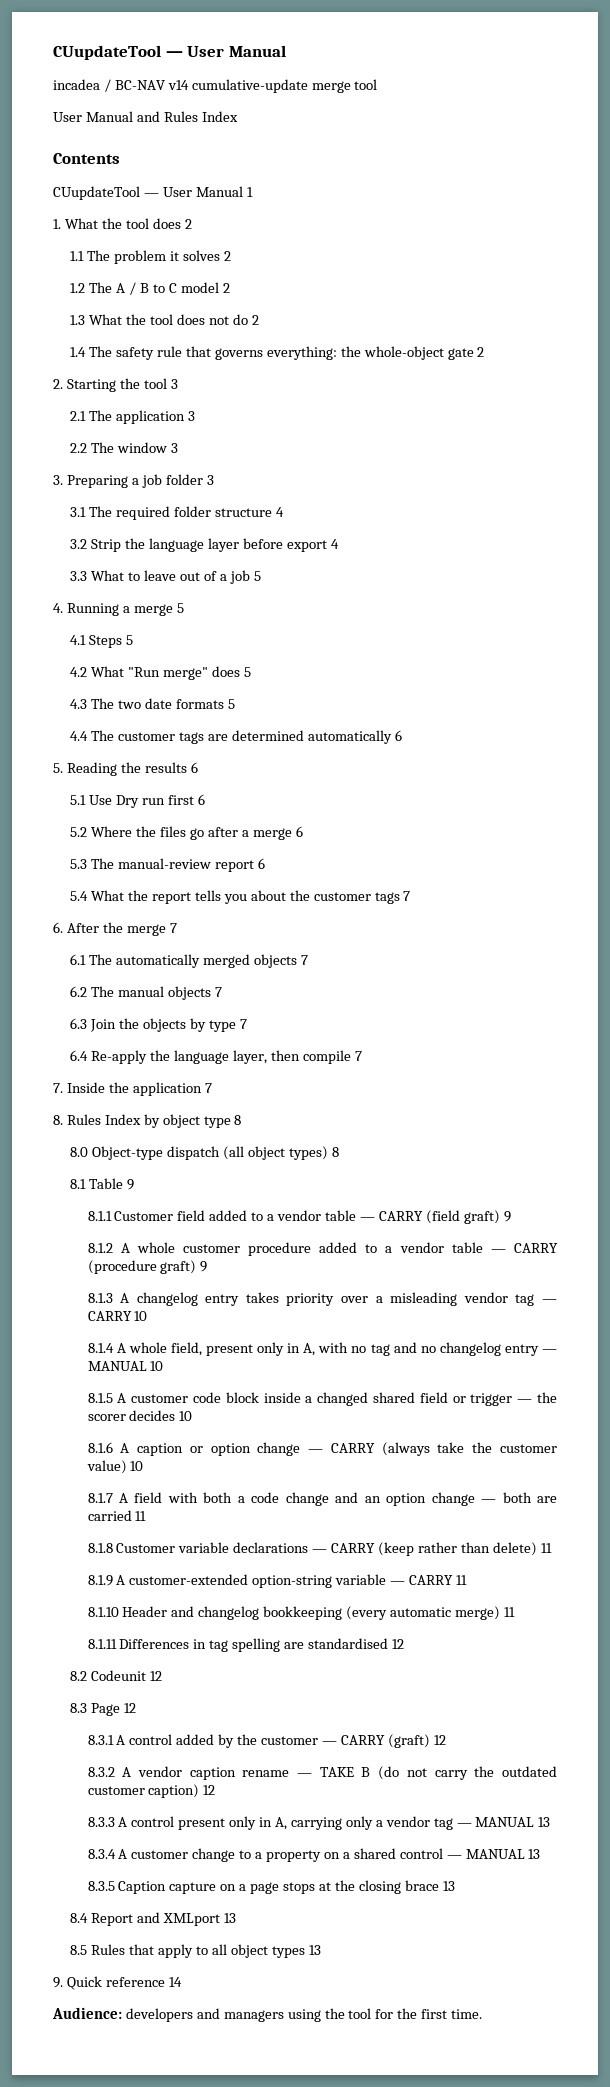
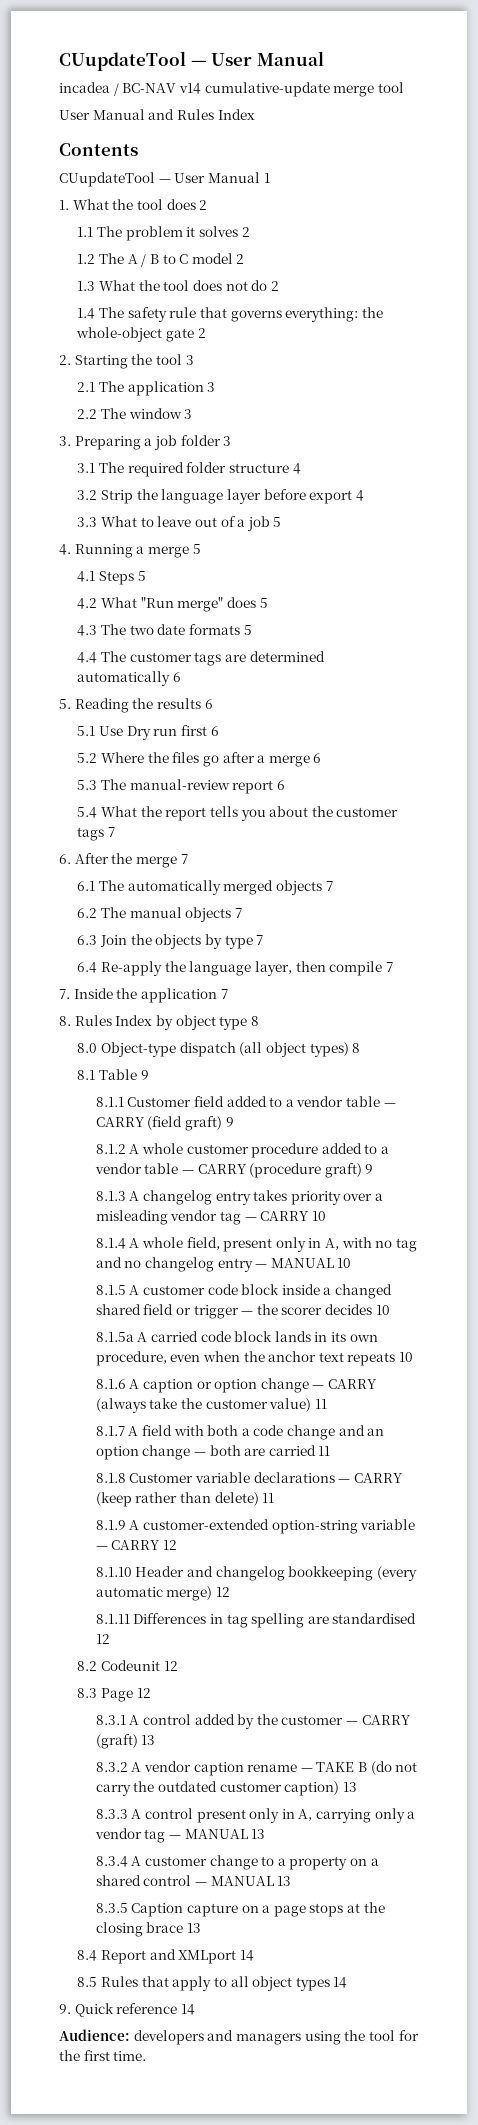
+ 8.1.5a A carried code block lands in its own procedure, even when the anchor text repeats 10
- 8.1.6 A caption or option change — CARRY (always take the customer value) 10
+ 8.1.6 A caption or option change — CARRY (always take the customer value) 11
- 8.1.9 A customer-extended option-string variable — CARRY 11
+ 8.1.9 A customer-extended option-string variable — CARRY 12
- 8.1.10 Header and changelog bookkeeping (every automatic merge) 11
+ 8.1.10 Header and changelog bookkeeping (every automatic merge) 12
- 8.3.1 A control added by the customer — CARRY (graft) 12
+ 8.3.1 A control added by the customer — CARRY (graft) 13
- 8.3.2 A vendor caption rename — TAKE B (do not carry the outdated customer caption) 12
+ 8.3.2 A vendor caption rename — TAKE B (do not carry the outdated customer caption) 13
- 8.4 Report and XMLport 13
+ 8.4 Report and XMLport 14
- 8.5 Rules that apply to all object types 13
+ 8.5 Rules that apply to all object types 14

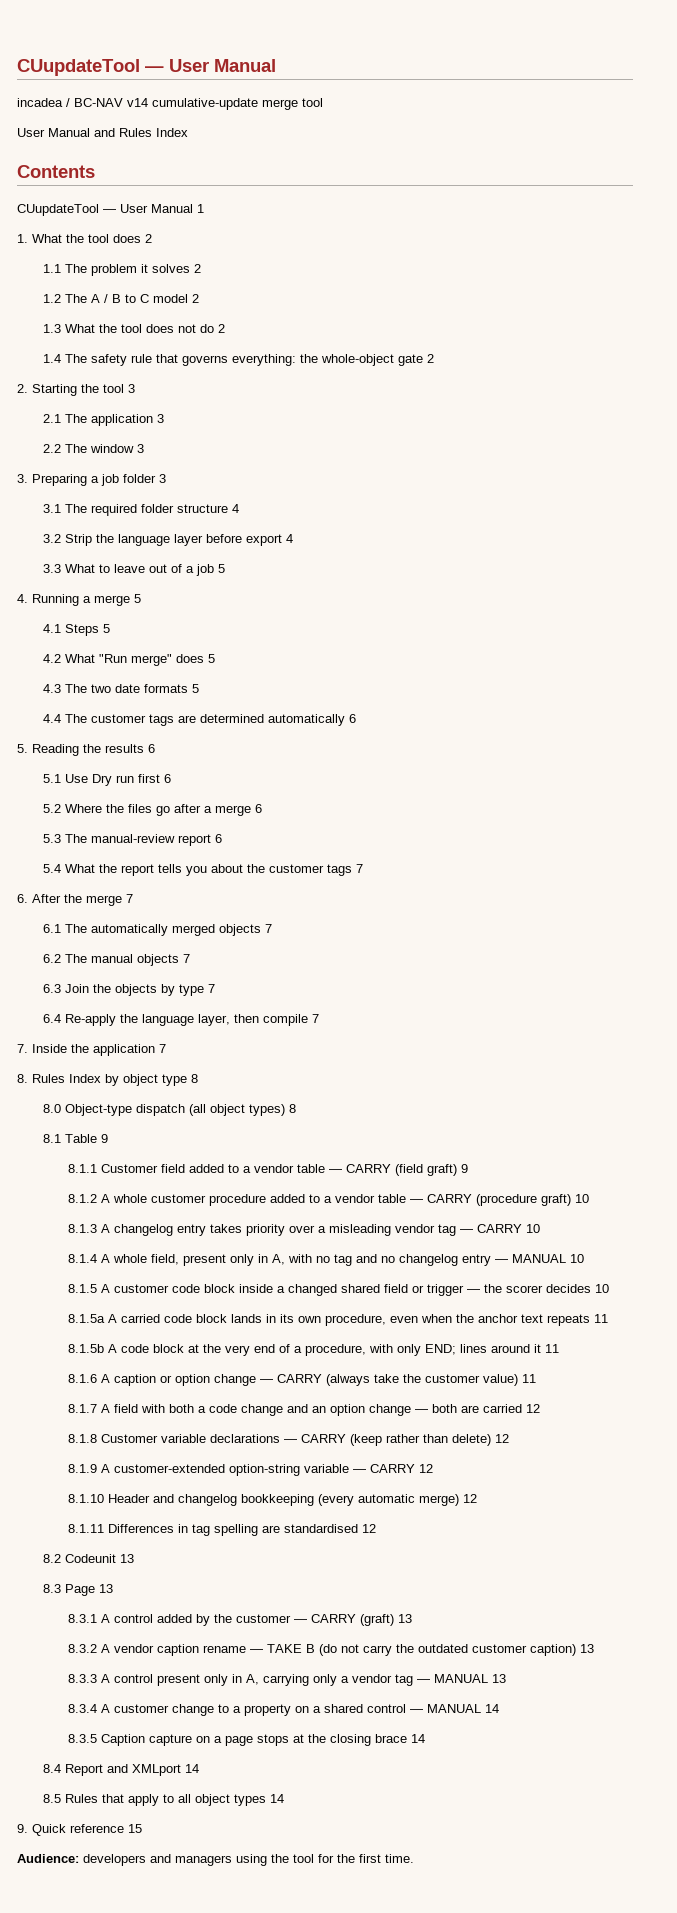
- 8.1.2 A whole customer procedure added to a vendor table — CARRY (procedure graft) 9
+ 8.1.2 A whole customer procedure added to a vendor table — CARRY (procedure graft) 10
- 8.1.5a A carried code block lands in its own procedure, even when the anchor text repeats 10
+ 8.1.5a A carried code block lands in its own procedure, even when the anchor text repeats 11
+ 8.1.5b A code block at the very end of a procedure, with only END; lines around it 11
- 8.1.7 A field with both a code change and an option change — both are carried 11
+ 8.1.7 A field with both a code change and an option change — both are carried 12
- 8.1.8 Customer variable declarations — CARRY (keep rather than delete) 11
+ 8.1.8 Customer variable declarations — CARRY (keep rather than delete) 12
- 8.2 Codeunit 12
+ 8.2 Codeunit 13
- 8.3 Page 12
+ 8.3 Page 13
- 8.3.4 A customer change to a property on a shared control — MANUAL 13
+ 8.3.4 A customer change to a property on a shared control — MANUAL 14
- 8.3.5 Caption capture on a page stops at the closing brace 13
+ 8.3.5 Caption capture on a page stops at the closing brace 14
- 9. Quick reference 14
+ 9. Quick reference 15

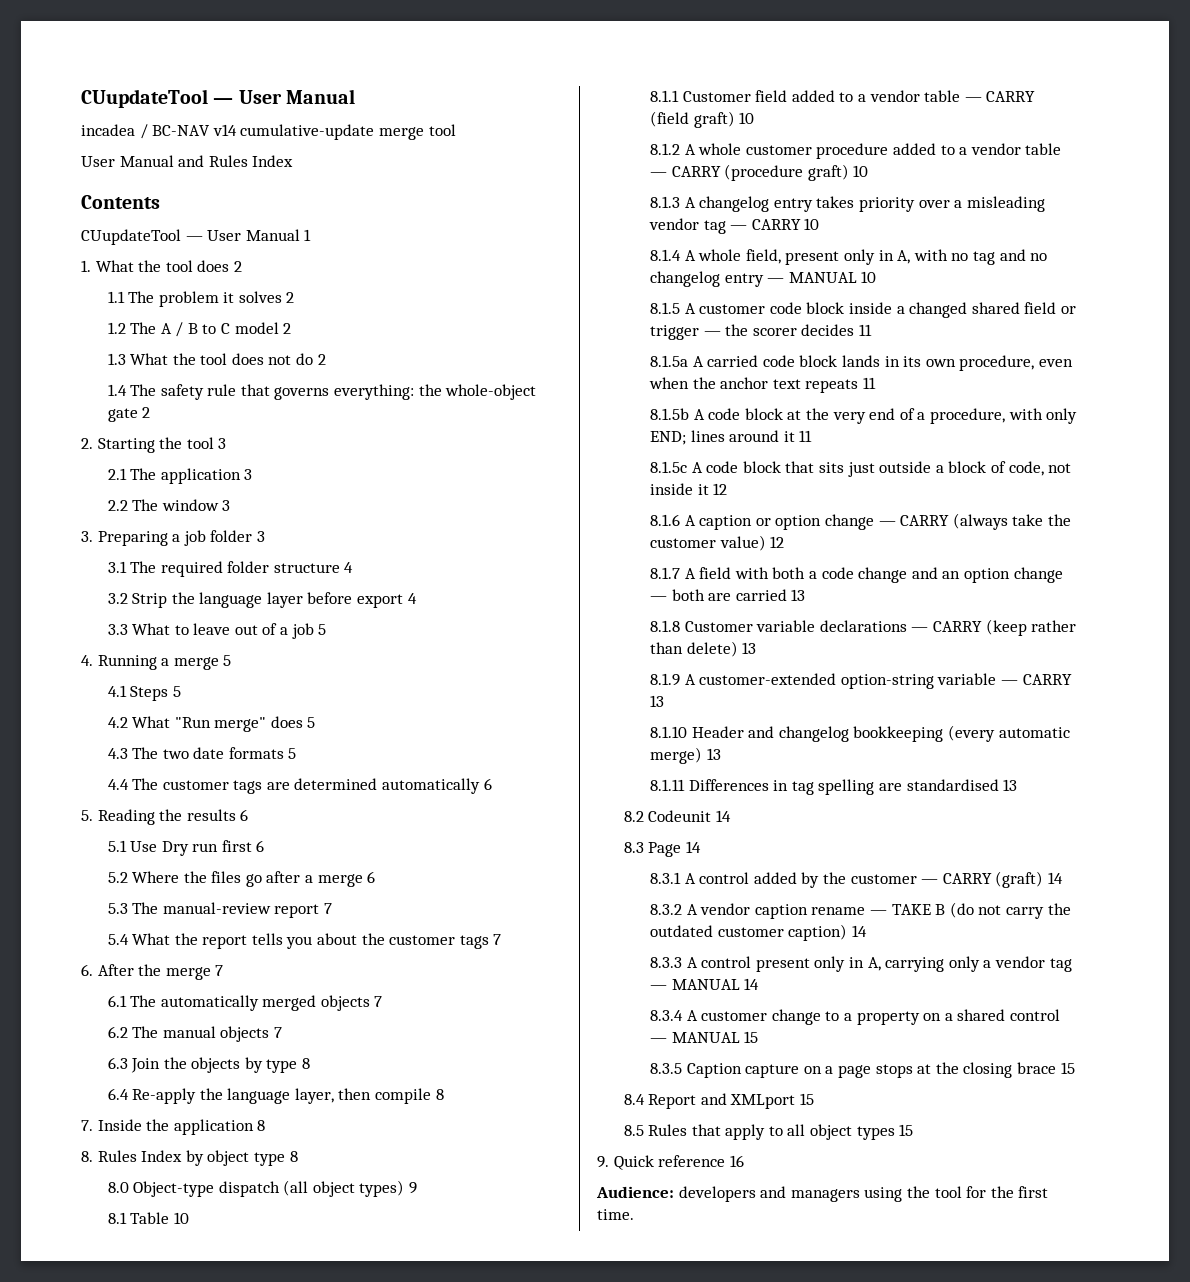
- 5.3 The manual-review report 6
+ 5.3 The manual-review report 7
- 6.3 Join the objects by type 7
+ 6.3 Join the objects by type 8
- 6.4 Re-apply the language layer, then compile 7
+ 6.4 Re-apply the language layer, then compile 8
- 7. Inside the application 7
+ 7. Inside the application 8
- 8.0 Object-type dispatch (all object types) 8
+ 8.0 Object-type dispatch (all object types) 9
- 8.1 Table 9
+ 8.1 Table 10
- 8.1.1 Customer field added to a vendor table — CARRY (field graft) 9
+ 8.1.1 Customer field added to a vendor table — CARRY (field graft) 10
- 8.1.5 A customer code block inside a changed shared field or trigger — the scorer decides 10
+ 8.1.5 A customer code block inside a changed shared field or trigger — the scorer decides 11
+ 8.1.5c A code block that sits just outside a block of code, not inside it 12
- 8.1.6 A caption or option change — CARRY (always take the customer value) 11
+ 8.1.6 A caption or option change — CARRY (always take the customer value) 12
- 8.1.7 A field with both a code change and an option change — both are carried 12
+ 8.1.7 A field with both a code change and an option change — both are carried 13
- 8.1.8 Customer variable declarations — CARRY (keep rather than delete) 12
+ 8.1.8 Customer variable declarations — CARRY (keep rather than delete) 13
- 8.1.9 A customer-extended option-string variable — CARRY 12
+ 8.1.9 A customer-extended option-string variable — CARRY 13
- 8.1.10 Header and changelog bookkeeping (every automatic merge) 12
+ 8.1.10 Header and changelog bookkeeping (every automatic merge) 13
- 8.1.11 Differences in tag spelling are standardised 12
+ 8.1.11 Differences in tag spelling are standardised 13
- 8.2 Codeunit 13
+ 8.2 Codeunit 14
- 8.3 Page 13
+ 8.3 Page 14
- 8.3.1 A control added by the customer — CARRY (graft) 13
+ 8.3.1 A control added by the customer — CARRY (graft) 14
- 8.3.2 A vendor caption rename — TAKE B (do not carry the outdated customer caption) 13
+ 8.3.2 A vendor caption rename — TAKE B (do not carry the outdated customer caption) 14
- 8.3.3 A control present only in A, carrying only a vendor tag — MANUAL 13
+ 8.3.3 A control present only in A, carrying only a vendor tag — MANUAL 14
- 8.3.4 A customer change to a property on a shared control — MANUAL 14
+ 8.3.4 A customer change to a property on a shared control — MANUAL 15
- 8.3.5 Caption capture on a page stops at the closing brace 14
+ 8.3.5 Caption capture on a page stops at the closing brace 15
- 8.4 Report and XMLport 14
+ 8.4 Report and XMLport 15
- 8.5 Rules that apply to all object types 14
+ 8.5 Rules that apply to all object types 15
- 9. Quick reference 15
+ 9. Quick reference 16

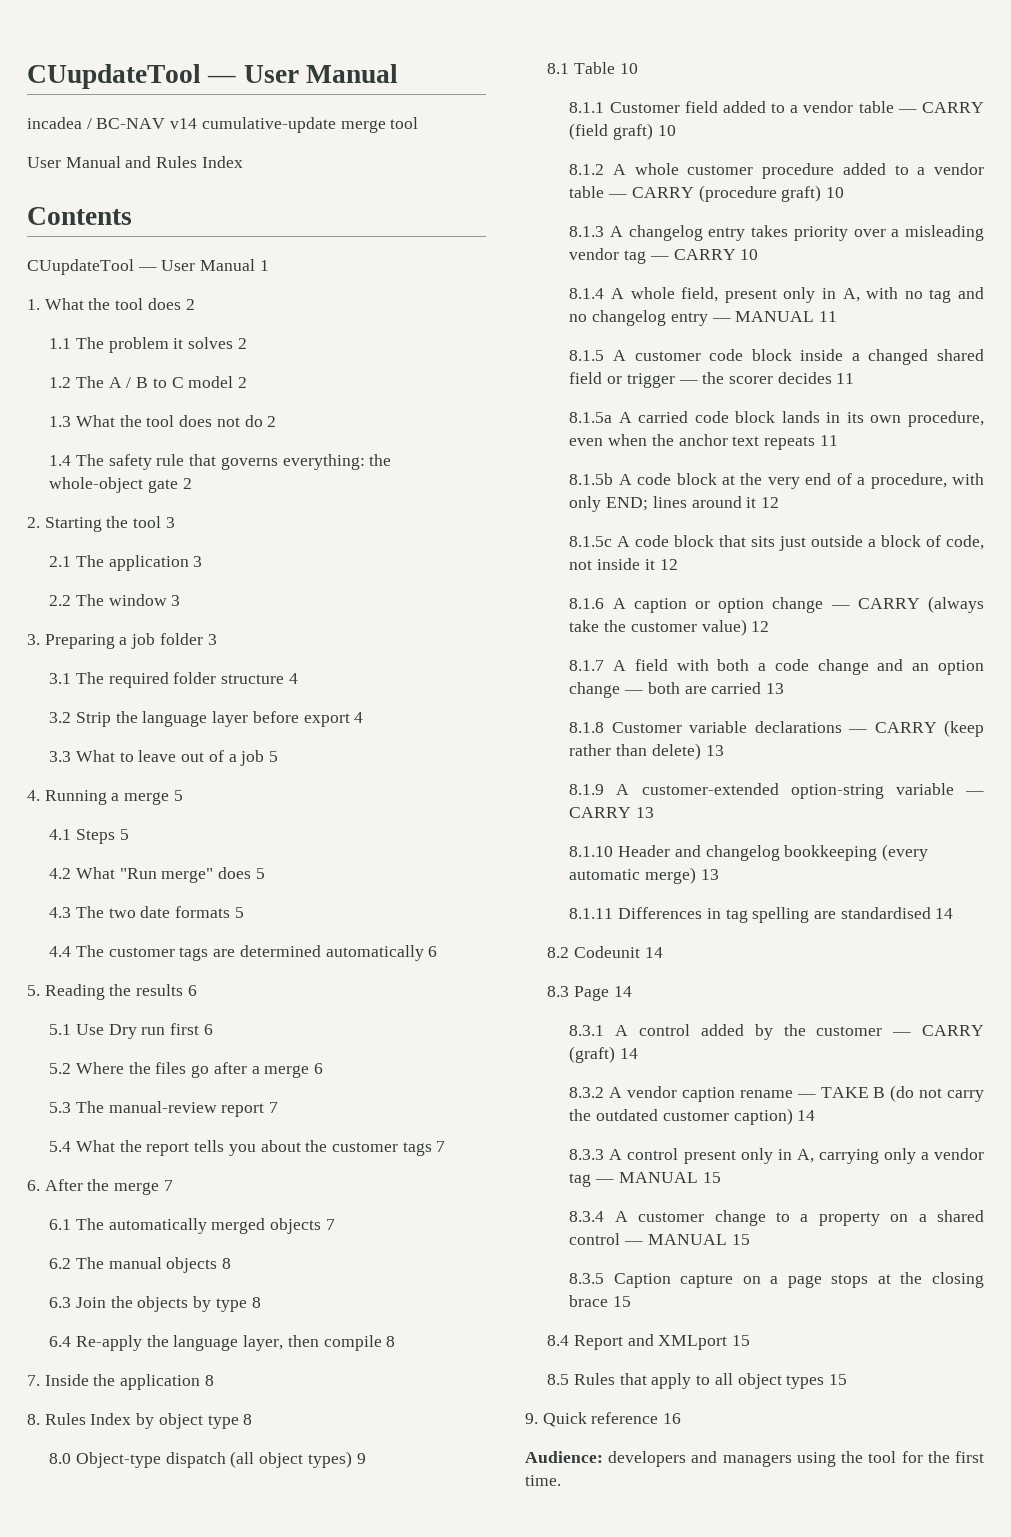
- 6.2 The manual objects 7
+ 6.2 The manual objects 8
- 8.1.4 A whole field, present only in A, with no tag and no changelog entry — MANUAL 10
+ 8.1.4 A whole field, present only in A, with no tag and no changelog entry — MANUAL 11
- 8.1.5b A code block at the very end of a procedure, with only END; lines around it 11
+ 8.1.5b A code block at the very end of a procedure, with only END; lines around it 12
- 8.1.11 Differences in tag spelling are standardised 13
+ 8.1.11 Differences in tag spelling are standardised 14
- 8.3.3 A control present only in A, carrying only a vendor tag — MANUAL 14
+ 8.3.3 A control present only in A, carrying only a vendor tag — MANUAL 15

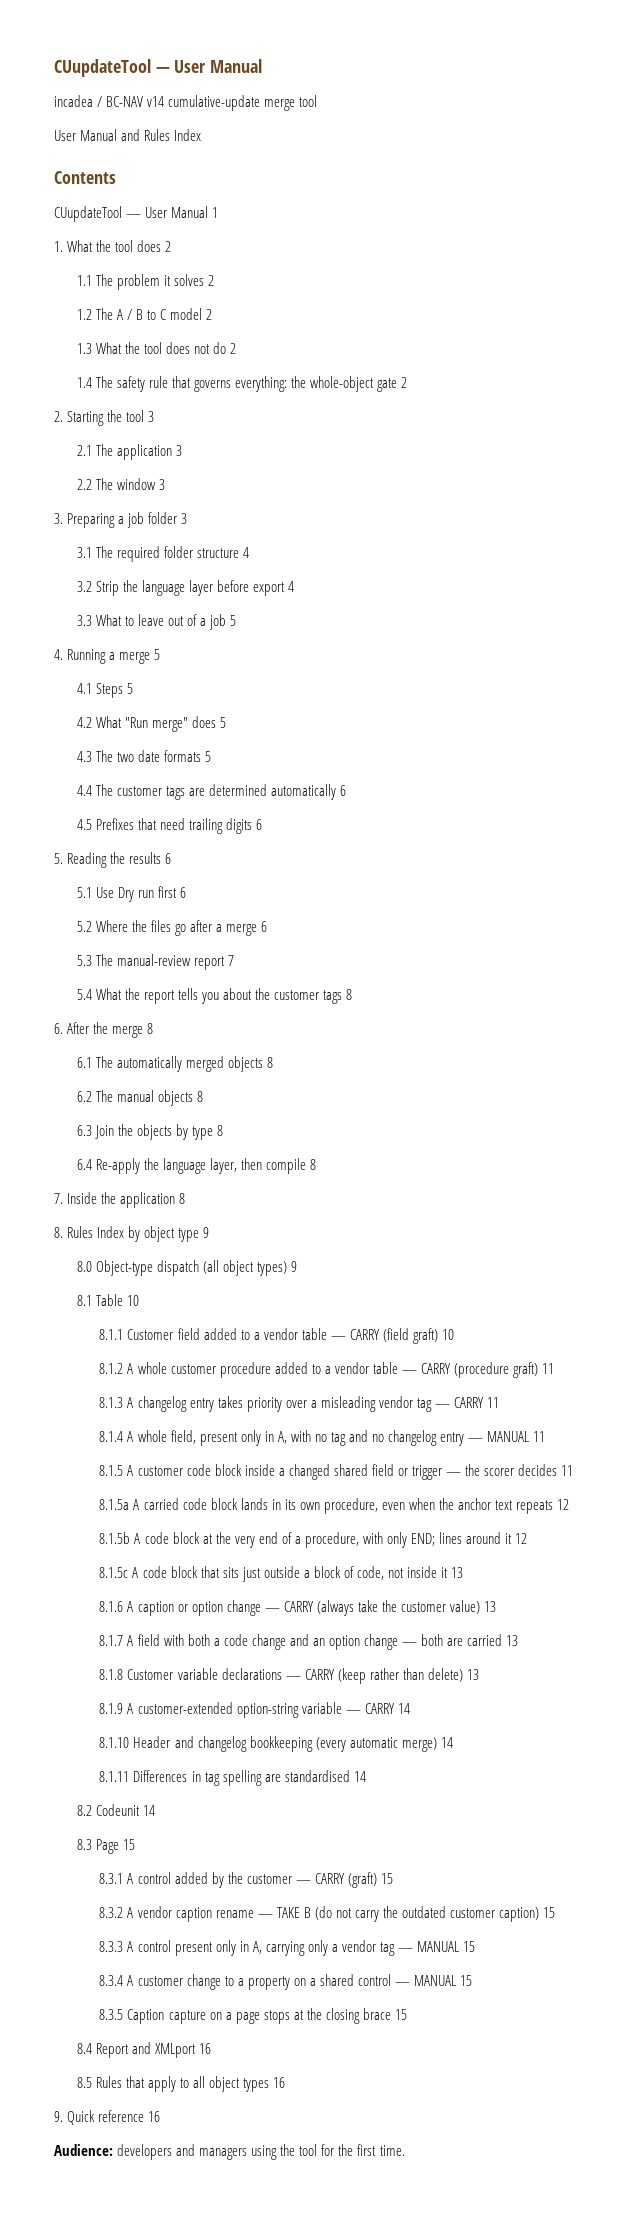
+ 4.5 Prefixes that need trailing digits 6
- 5.4 What the report tells you about the customer tags 7
+ 5.4 What the report tells you about the customer tags 8
- 6. After the merge 7
+ 6. After the merge 8
- 6.1 The automatically merged objects 7
+ 6.1 The automatically merged objects 8
- 8. Rules Index by object type 8
+ 8. Rules Index by object type 9
- 8.1.2 A whole customer procedure added to a vendor table — CARRY (procedure graft) 10
+ 8.1.2 A whole customer procedure added to a vendor table — CARRY (procedure graft) 11
- 8.1.3 A changelog entry takes priority over a misleading vendor tag — CARRY 10
+ 8.1.3 A changelog entry takes priority over a misleading vendor tag — CARRY 11
- 8.1.5a A carried code block lands in its own procedure, even when the anchor text repeats 11
+ 8.1.5a A carried code block lands in its own procedure, even when the anchor text repeats 12
- 8.1.5c A code block that sits just outside a block of code, not inside it 12
+ 8.1.5c A code block that sits just outside a block of code, not inside it 13
- 8.1.6 A caption or option change — CARRY (always take the customer value) 12
+ 8.1.6 A caption or option change — CARRY (always take the customer value) 13
- 8.1.9 A customer-extended option-string variable — CARRY 13
+ 8.1.9 A customer-extended option-string variable — CARRY 14
- 8.1.10 Header and changelog bookkeeping (every automatic merge) 13
+ 8.1.10 Header and changelog bookkeeping (every automatic merge) 14
- 8.3 Page 14
+ 8.3 Page 15
- 8.3.1 A control added by the customer — CARRY (graft) 14
+ 8.3.1 A control added by the customer — CARRY (graft) 15
- 8.3.2 A vendor caption rename — TAKE B (do not carry the outdated customer caption) 14
+ 8.3.2 A vendor caption rename — TAKE B (do not carry the outdated customer caption) 15
- 8.4 Report and XMLport 15
+ 8.4 Report and XMLport 16
- 8.5 Rules that apply to all object types 15
+ 8.5 Rules that apply to all object types 16

